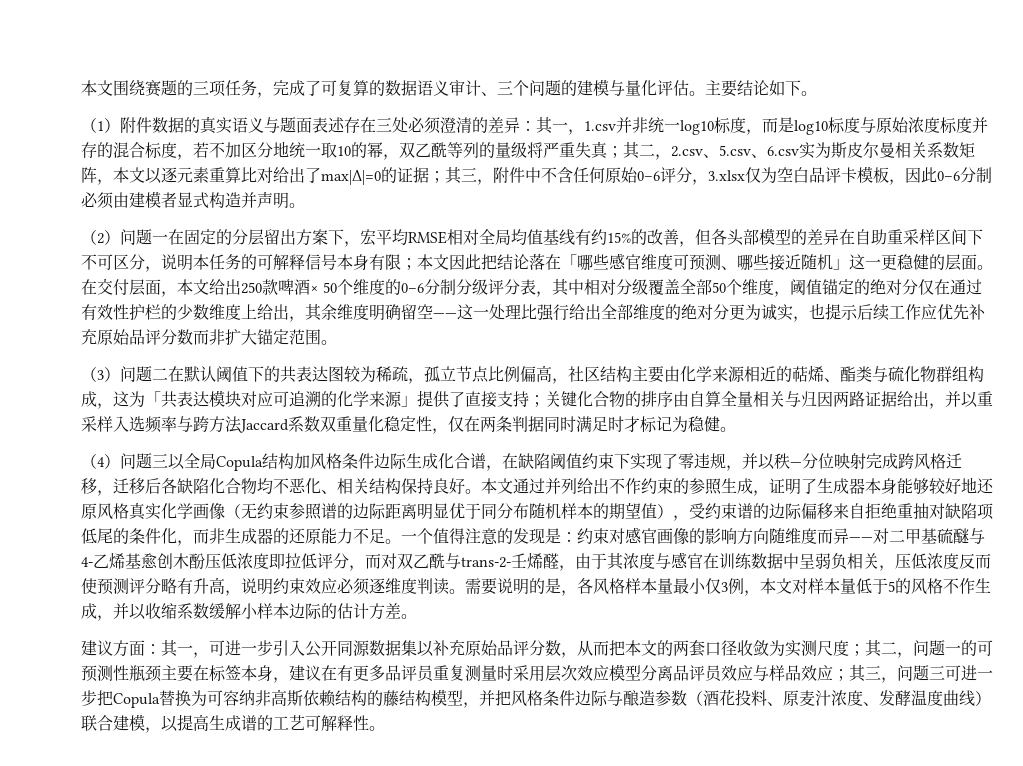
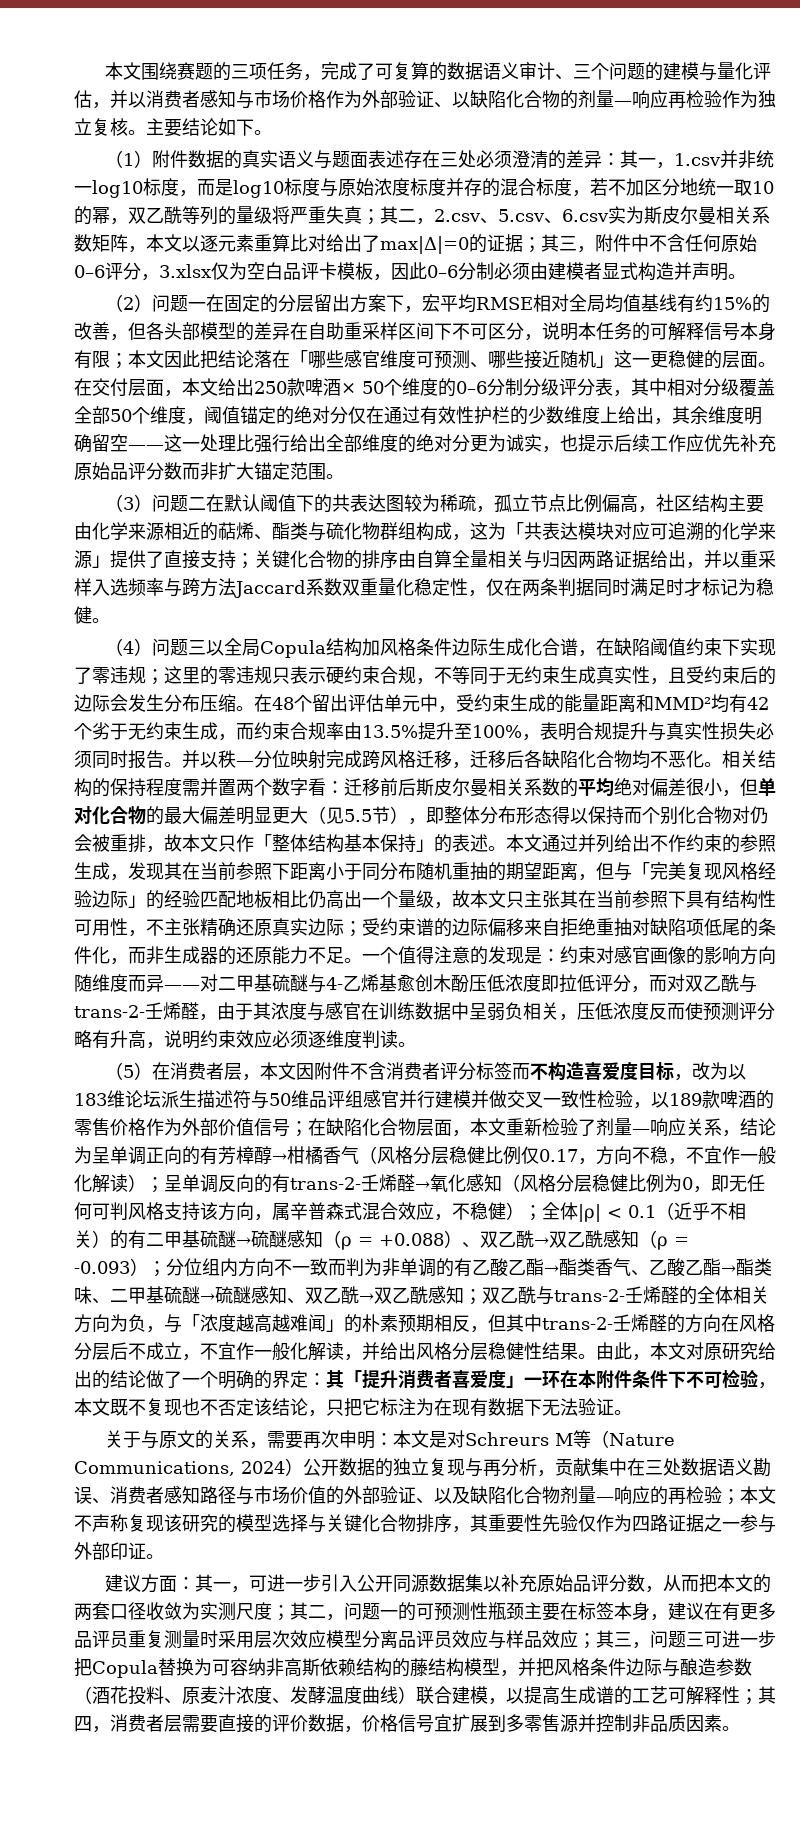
- 本文围绕赛题的三项任务，完成了可复算的数据语义审计、三个问题的建模与量化评估。
+ 本文围绕赛题的三项任务，完成了可复算的数据语义审计、三个问题的建模与量化评估，并以消费者感知与市场价格作为外部验证、以缺陷化合物的剂量—响应再检验作为独立复核。
- （4）问题三以全局Copula结构加风格条件边际生成化合谱，在缺陷阈值约束下实现了零违规，并以秩—分位映射完成跨风格迁移，迁移后各缺陷化合物均不恶化、相关结构保持良好。
+ （4）问题三以全局Copula结构加风格条件边际生成化合谱，在缺陷阈值约束下实现了零违规；这里的零违规只表示硬约束合规，不等同于无约束生成真实性，且受约束后的边际会发生分布压缩。在48个留出评估单元中，受约束生成的能量距离和MMD²均有42个劣于无约束生成，而约束合规率由13.5%提升至100%，表明合规提升与真实性损失必须同时报告。并以秩—分位映射完成跨风格迁移，迁移后各缺陷化合物均不恶化。相关结构的保持程度需并置两个数字看：迁移前后斯皮尔曼相关系数的平均绝对偏差很小，但单对化合物的最大偏差明显更大（见5.5节），即整体分布形态得以保持而个别化合物对仍会被重排，故本文只作「整体结构基本保持」的表述。
- 本文通过并列给出不作约束的参照生成，证明了生成器本身能够较好地还原风格真实化学画像（无约束参照谱的边际距离明显优于同分布随机样本的期望值），受约束谱的边际偏移来自拒绝重抽对缺陷项低尾的条件化，而非生成器的还原能力不足。
+ 本文通过并列给出不作约束的参照生成，发现其在当前参照下距离小于同分布随机重抽的期望距离，但与「完美复现风格经验边际」的经验匹配地板相比仍高出一个量级，故本文只主张其在当前参照下具有结构性可用性，不主张精确还原真实边际；受约束谱的边际偏移来自拒绝重抽对缺陷项低尾的条件化，而非生成器的还原能力不足。
- 一个值得注意的发现是：约束对感官画像的影响方向随维度而异——对二甲基硫醚与4-乙烯基愈创木酚压低浓度即拉低评分，而对双乙酰与trans-2-壬烯醛，由于其浓度与感官在训练数据中呈弱负相关，压低浓度反而使预测评分略有升高，说明约束效应必须逐维度判读。需要说明的是，各风格样本量最小仅3例，本文对样本量低于5的风格不作生成，并以收缩系数缓解小样本边际的估计方差。
+ 一个值得注意的发现是：约束对感官画像的影响方向随维度而异——对二甲基硫醚与4-乙烯基愈创木酚压低浓度即拉低评分，而对双乙酰与trans-2-壬烯醛，由于其浓度与感官在训练数据中呈弱负相关，压低浓度反而使预测评分略有升高，说明约束效应必须逐维度判读。
+ （5）在消费者层，本文因附件不含消费者评分标签而不构造喜爱度目标，改为以183维论坛派生描述符与50维品评组感官并行建模并做交叉一致性检验，以189款啤酒的零售价格作为外部价值信号；在缺陷化合物层面，本文重新检验了剂量—响应关系，结论为呈单调正向的有芳樟醇→柑橘香气（风格分层稳健比例仅0.17，方向不稳，不宜作一般化解读）；呈单调反向的有trans-2-壬烯醛→氧化感知（风格分层稳健比例为0，即无任何可判风格支持该方向，属辛普森式混合效应，不稳健）；全体|ρ| < 0.1（近乎不相关）的有二甲基硫醚→硫醚感知（ρ = +0.088）、双乙酰→双乙酰感知（ρ = -0.093）；分位组内方向不一致而判为非单调的有乙酸乙酯→酯类香气、乙酸乙酯→酯类味、二甲基硫醚→硫醚感知、双乙酰→双乙酰感知；双乙酰与trans-2-壬烯醛的全体相关方向为负，与「浓度越高越难闻」的朴素预期相反，但其中trans-2-壬烯醛的方向在风格分层后不成立，不宜作一般化解读，并给出风格分层稳健性结果。由此，本文对原研究给出的结论做了一个明确的界定：其「提升消费者喜爱度」一环在本附件条件下不可检验，本文既不复现也不否定该结论，只把它标注为在现有数据下无法验证。
+ 关于与原文的关系，需要再次申明：本文是对Schreurs M等（Nature Communications, 2024）公开数据的独立复现与再分析，贡献集中在三处数据语义勘误、消费者感知路径与市场价值的外部验证、以及缺陷化合物剂量—响应的再检验；本文不声称复现该研究的模型选择与关键化合物排序，其重要性先验仅作为四路证据之一参与外部印证。
- 其三，问题三可进一步把Copula替换为可容纳非高斯依赖结构的藤结构模型，并把风格条件边际与酿造参数（酒花投料、原麦汁浓度、发酵温度曲线）联合建模，以提高生成谱的工艺可解释性。
+ 其三，问题三可进一步把Copula替换为可容纳非高斯依赖结构的藤结构模型，并把风格条件边际与酿造参数（酒花投料、原麦汁浓度、发酵温度曲线）联合建模，以提高生成谱的工艺可解释性；其四，消费者层需要直接的评价数据，价格信号宜扩展到多零售源并控制非品质因素。

